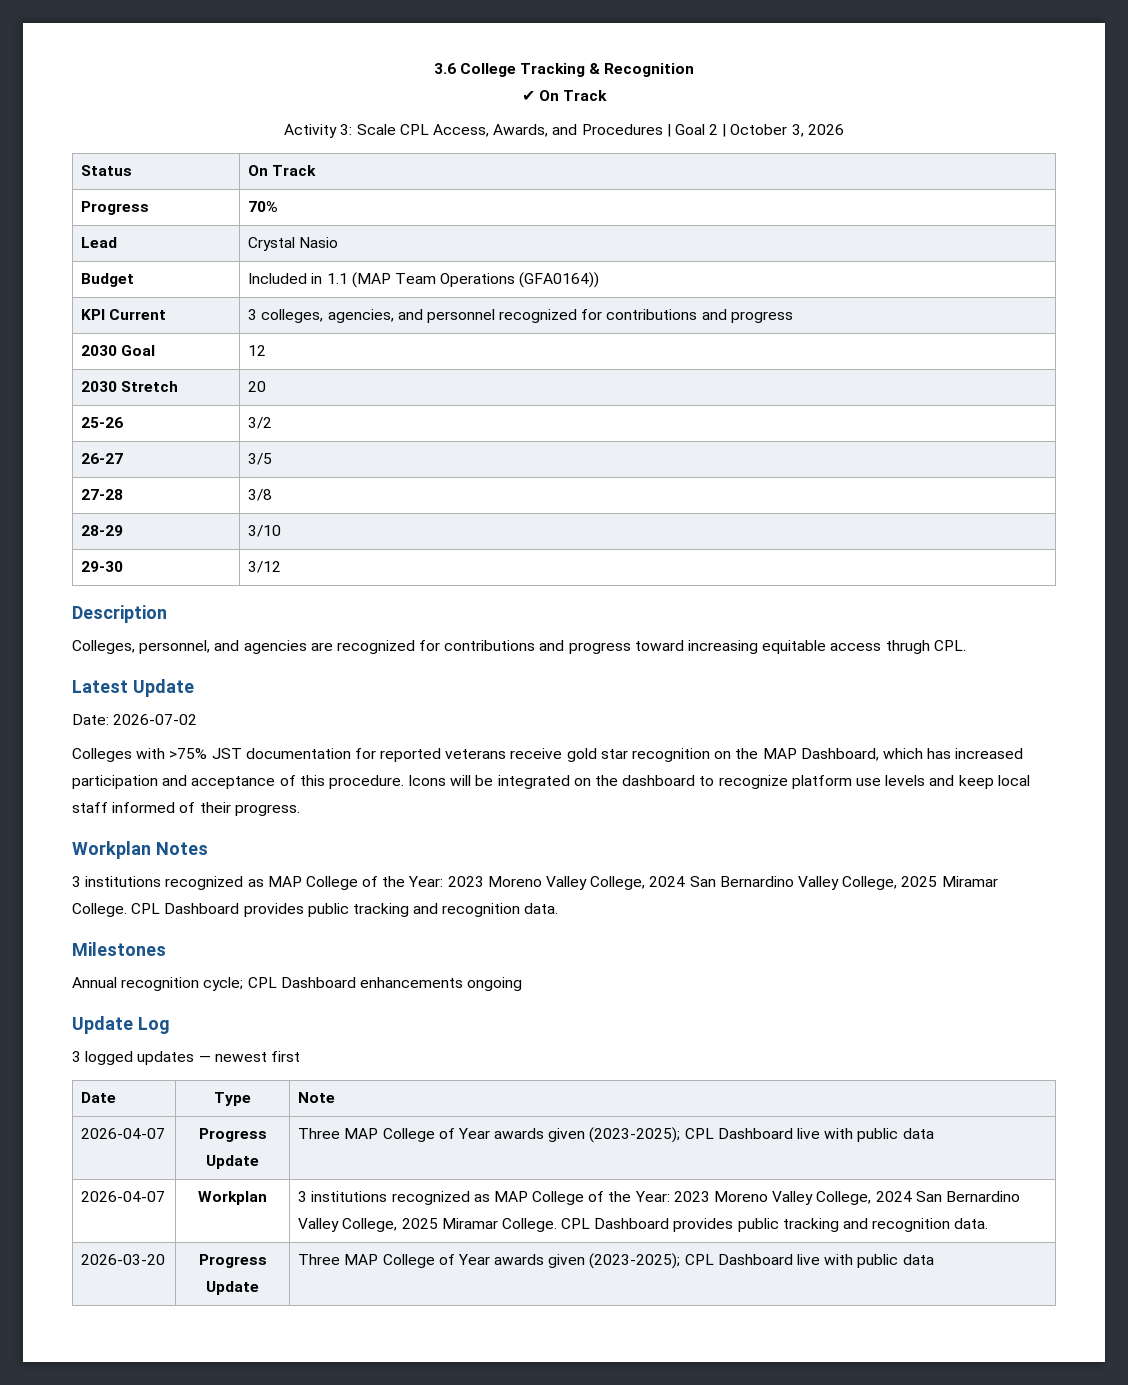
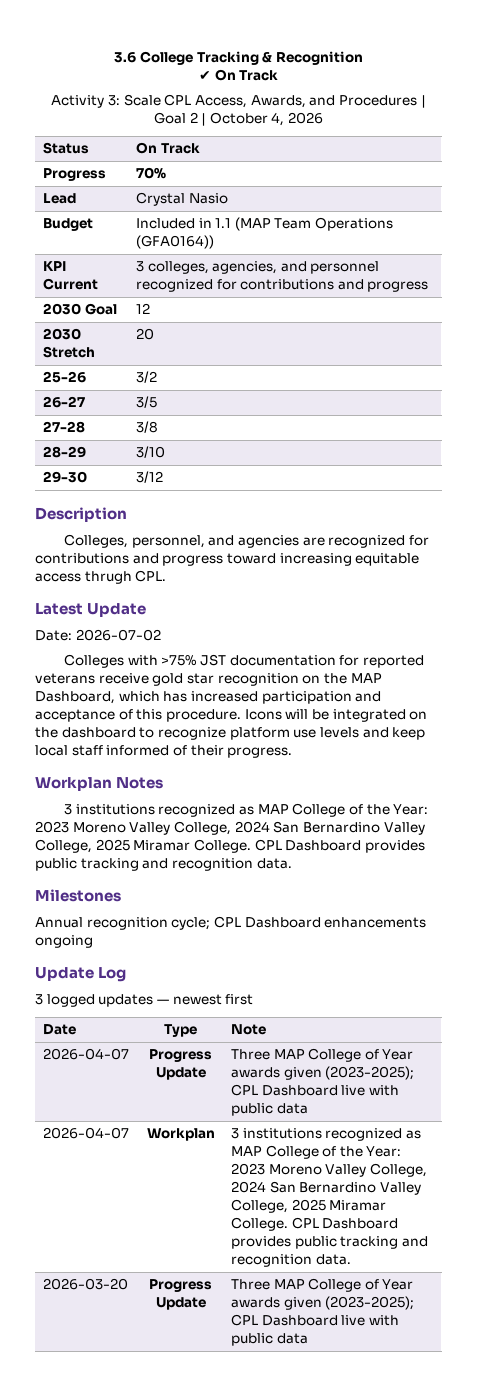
- Activity 3: Scale CPL Access, Awards, and Procedures | Goal 2 | October 3, 2026
+ Activity 3: Scale CPL Access, Awards, and Procedures | Goal 2 | October 4, 2026

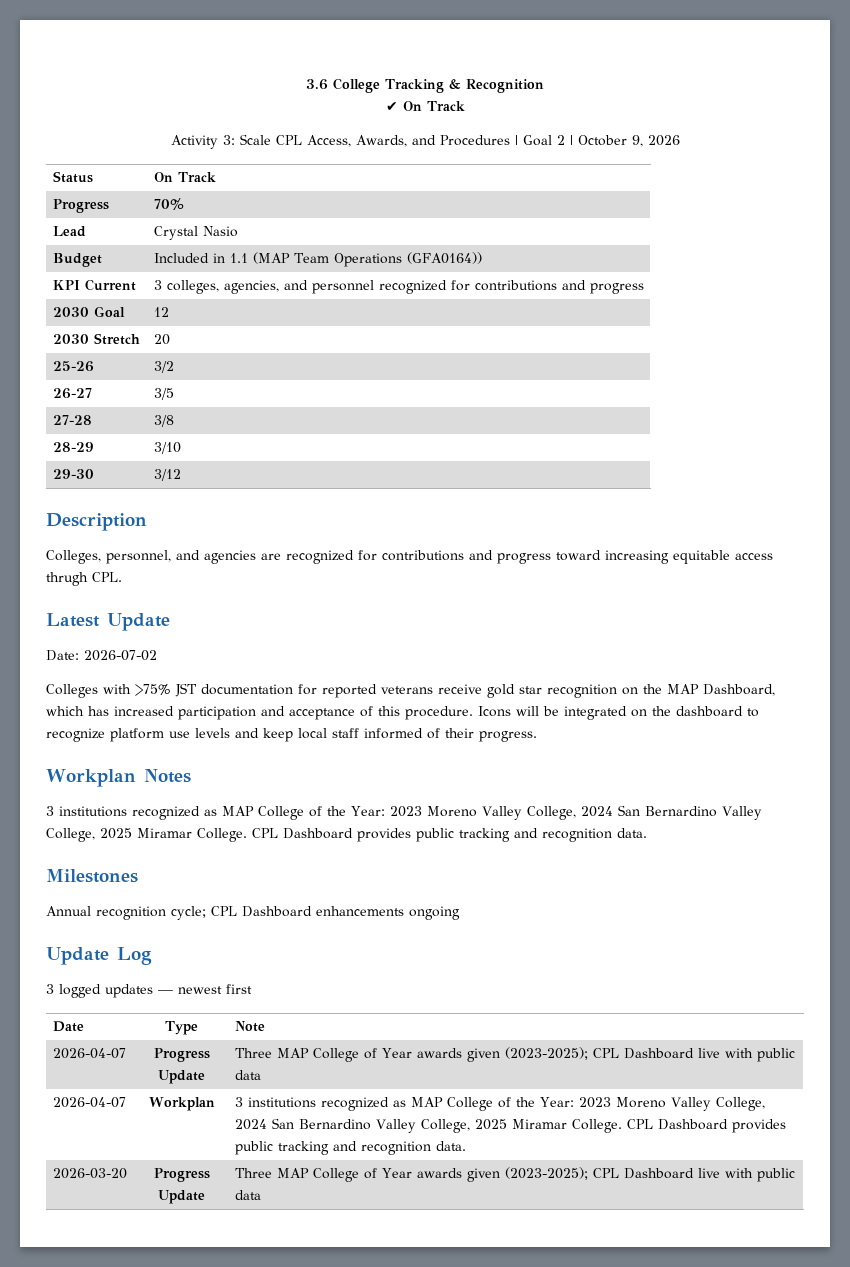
- Activity 3: Scale CPL Access, Awards, and Procedures | Goal 2 | October 4, 2026
+ Activity 3: Scale CPL Access, Awards, and Procedures | Goal 2 | October 9, 2026

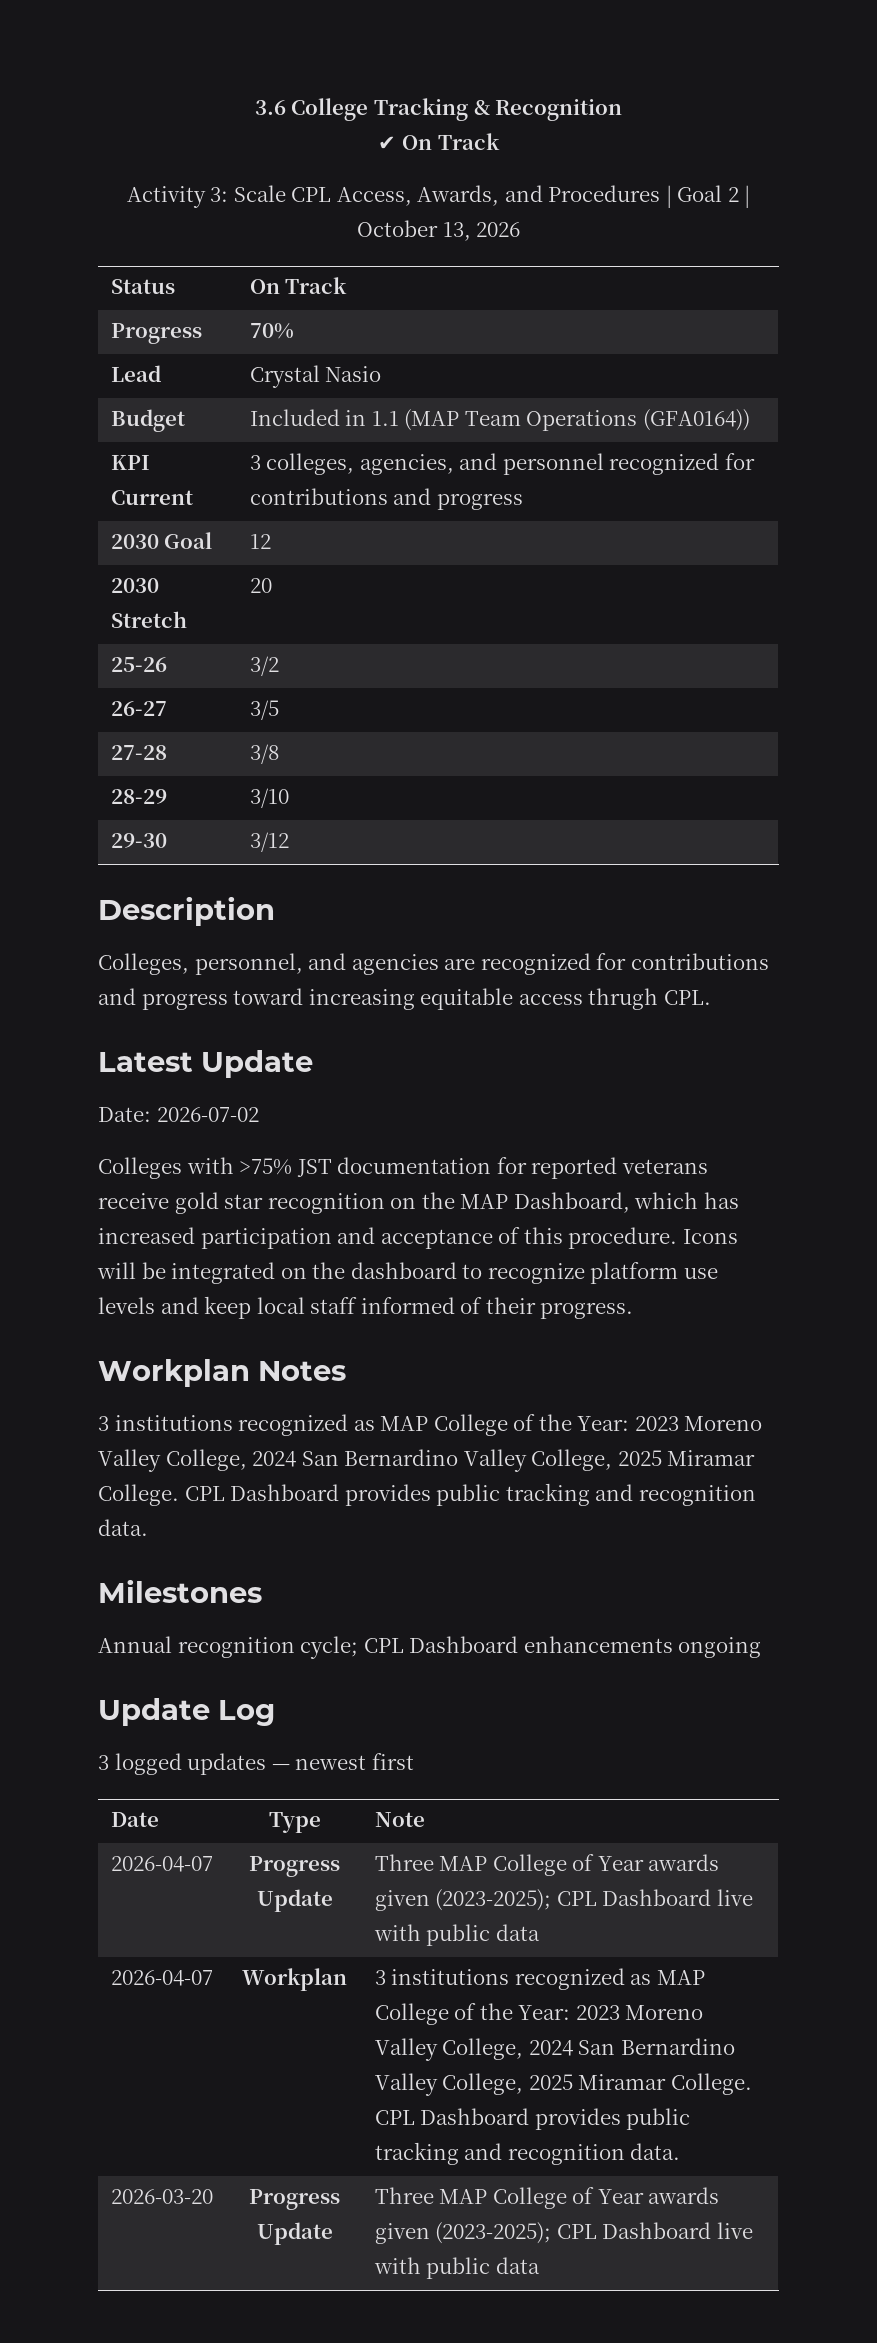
- Activity 3: Scale CPL Access, Awards, and Procedures | Goal 2 | October 9, 2026
+ Activity 3: Scale CPL Access, Awards, and Procedures | Goal 2 | October 13, 2026

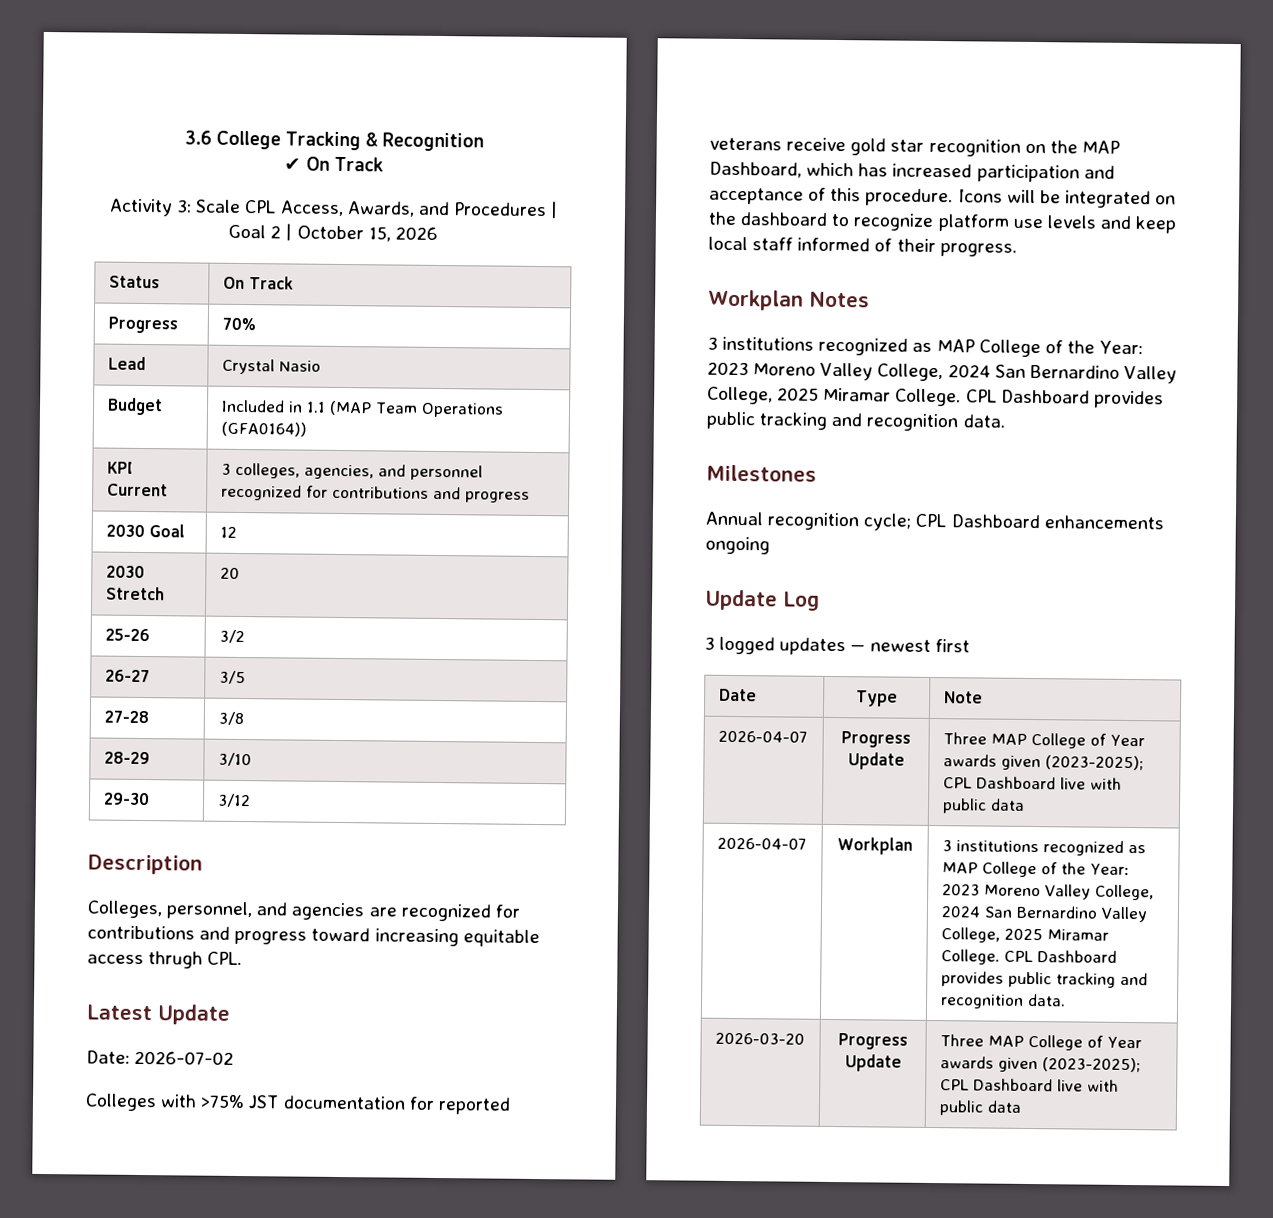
- Activity 3: Scale CPL Access, Awards, and Procedures | Goal 2 | October 13, 2026
+ Activity 3: Scale CPL Access, Awards, and Procedures | Goal 2 | October 15, 2026

